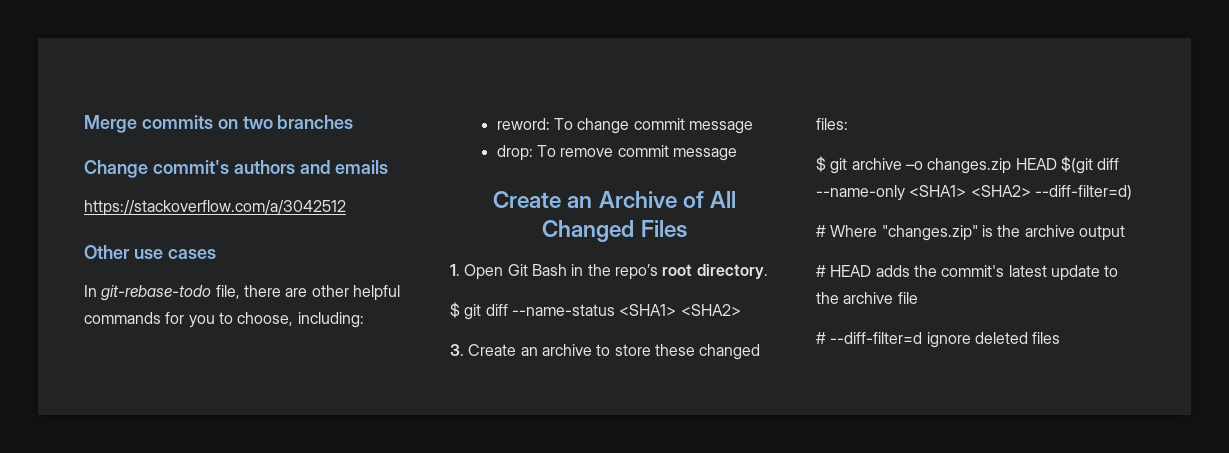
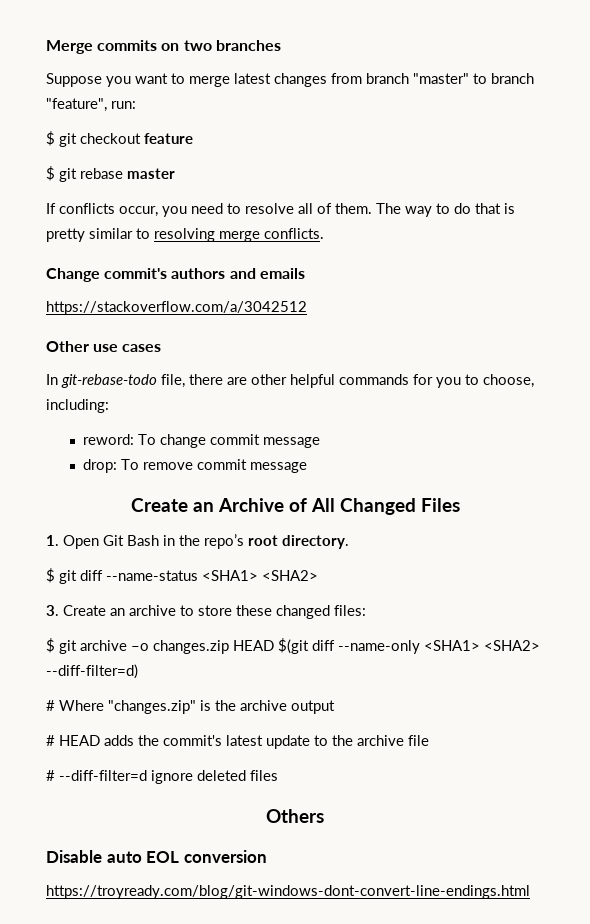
+ Suppose you want to merge latest changes from branch "master" to branch "feature", run:
+ $ git checkout feature
+ $ git rebase master
+ If conflicts occur, you need to resolve all of them. The way to do that is pretty similar to resolving merge conflicts.
+ Others
+ Disable auto EOL conversion
+ https://troyready.com/blog/git-windows-dont-convert-line-endings.html

